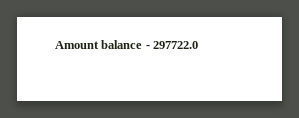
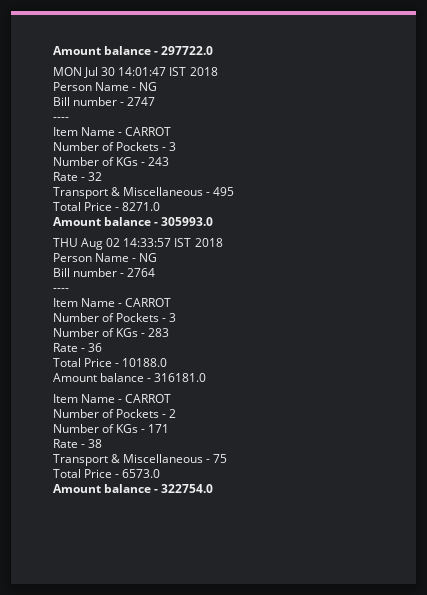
+ MON Jul 30 14:01:47 IST 2018
+ Person Name - NG
+ Bill number - 2747
+ ----
+ Item Name - CARROT
+ Number of Pockets - 3
+ Number of KGs - 243
+ Rate - 32
+ Transport & Miscellaneous - 495
+ Total Price - 8271.0
+ Amount balance - 305993.0
+ THU Aug 02 14:33:57 IST 2018
+ Person Name - NG
+ Bill number - 2764
+ ----
+ Item Name - CARROT
+ Number of Pockets - 3
+ Number of KGs - 283
+ Rate - 36
+ Total Price - 10188.0
+ Amount balance - 316181.0
+ Item Name - CARROT
+ Number of Pockets - 2
+ Number of KGs - 171
+ Rate - 38
+ Transport & Miscellaneous - 75
+ Total Price - 6573.0
+ Amount balance - 322754.0

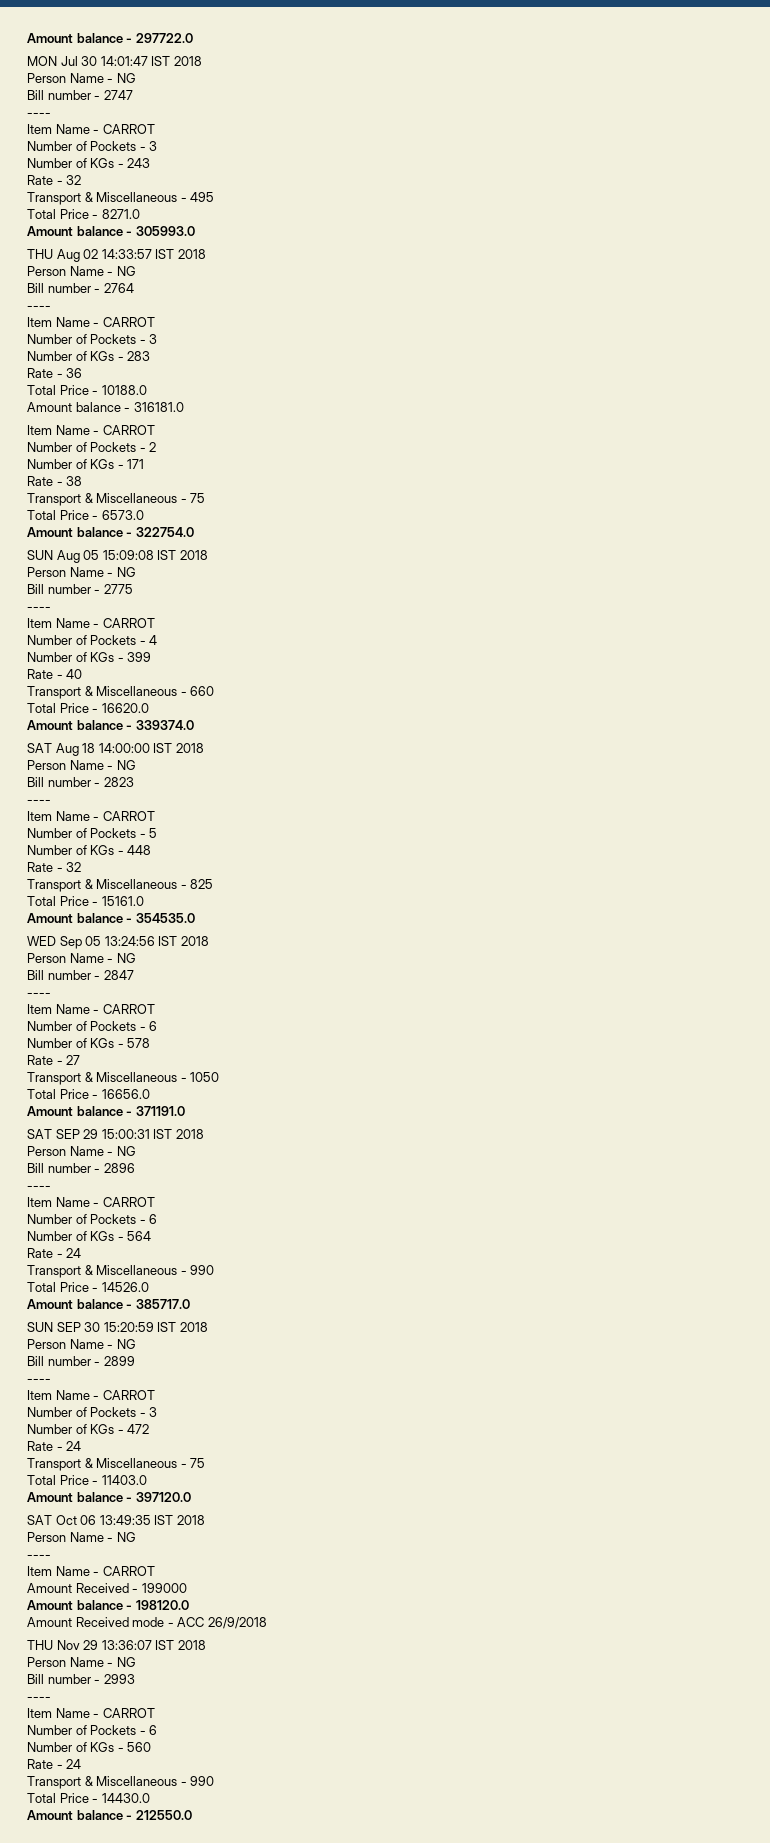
+ SUN Aug 05 15:09:08 IST 2018
+ Person Name - NG
+ Bill number - 2775
+ ----
+ Item Name - CARROT
+ Number of Pockets - 4
+ Number of KGs - 399
+ Rate - 40
+ Transport & Miscellaneous - 660
+ Total Price - 16620.0
+ Amount balance - 339374.0
+ SAT Aug 18 14:00:00 IST 2018
+ Person Name - NG
+ Bill number - 2823
+ ----
+ Item Name - CARROT
+ Number of Pockets - 5
+ Number of KGs - 448
+ Rate - 32
+ Transport & Miscellaneous - 825
+ Total Price - 15161.0
+ Amount balance - 354535.0
+ WED Sep 05 13:24:56 IST 2018
+ Person Name - NG
+ Bill number - 2847
+ ----
+ Item Name - CARROT
+ Number of Pockets - 6
+ Number of KGs - 578
+ Rate - 27
+ Transport & Miscellaneous - 1050
+ Total Price - 16656.0
+ Amount balance - 371191.0
+ SAT SEP 29 15:00:31 IST 2018
+ Person Name - NG
+ Bill number - 2896
+ ----
+ Item Name - CARROT
+ Number of Pockets - 6
+ Number of KGs - 564
+ Rate - 24
+ Transport & Miscellaneous - 990
+ Total Price - 14526.0
+ Amount balance - 385717.0
+ SUN SEP 30 15:20:59 IST 2018
+ Person Name - NG
+ Bill number - 2899
+ ----
+ Item Name - CARROT
+ Number of Pockets - 3
+ Number of KGs - 472
+ Rate - 24
+ Transport & Miscellaneous - 75
+ Total Price - 11403.0
+ Amount balance - 397120.0
+ SAT Oct 06 13:49:35 IST 2018
+ Person Name - NG
+ ----
+ Item Name - CARROT
+ Amount Received - 199000
+ Amount balance - 198120.0
+ Amount Received mode - ACC 26/9/2018
+ THU Nov 29 13:36:07 IST 2018
+ Person Name - NG
+ Bill number - 2993
+ ----
+ Item Name - CARROT
+ Number of Pockets - 6
+ Number of KGs - 560
+ Rate - 24
+ Transport & Miscellaneous - 990
+ Total Price - 14430.0
+ Amount balance - 212550.0

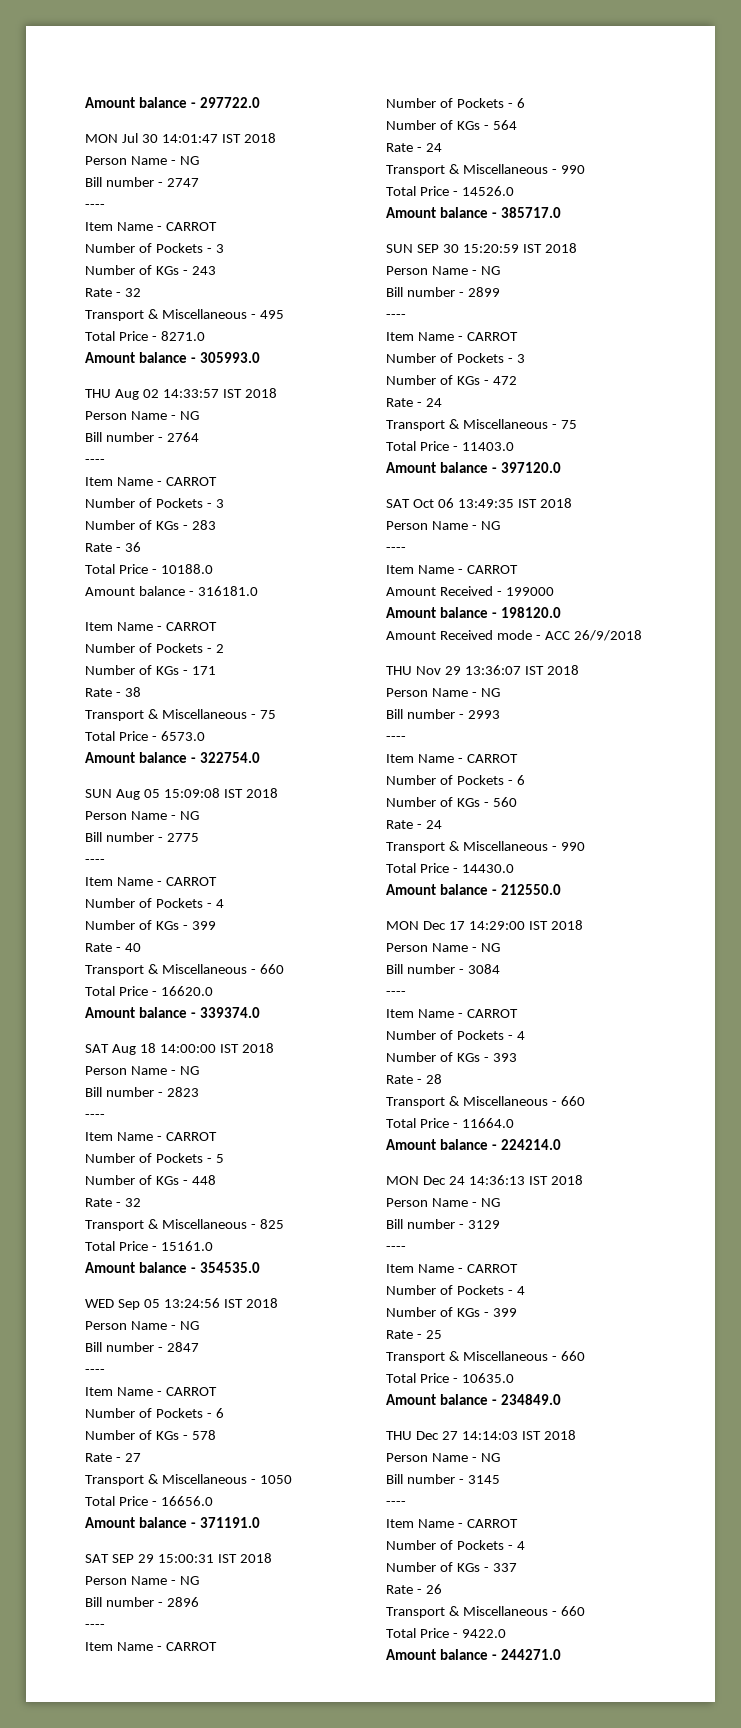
+ MON Dec 17 14:29:00 IST 2018
+ Person Name - NG
+ Bill number - 3084
+ ----
+ Item Name - CARROT
+ Number of Pockets - 4
+ Number of KGs - 393
+ Rate - 28
+ Transport & Miscellaneous - 660
+ Total Price - 11664.0
+ Amount balance - 224214.0
+ MON Dec 24 14:36:13 IST 2018
+ Person Name - NG
+ Bill number - 3129
+ ----
+ Item Name - CARROT
+ Number of Pockets - 4
+ Number of KGs - 399
+ Rate - 25
+ Transport & Miscellaneous - 660
+ Total Price - 10635.0
+ Amount balance - 234849.0
+ THU Dec 27 14:14:03 IST 2018
+ Person Name - NG
+ Bill number - 3145
+ ----
+ Item Name - CARROT
+ Number of Pockets - 4
+ Number of KGs - 337
+ Rate - 26
+ Transport & Miscellaneous - 660
+ Total Price - 9422.0
+ Amount balance - 244271.0

